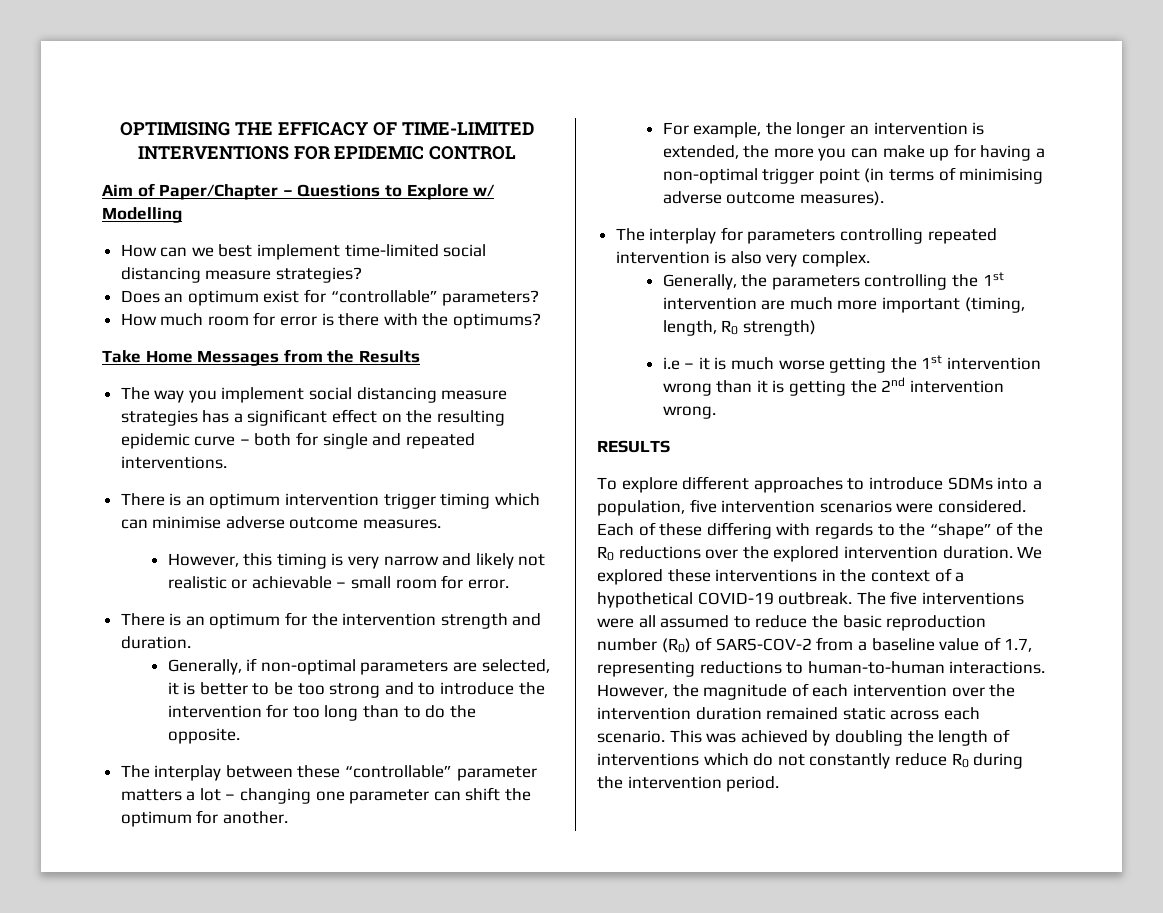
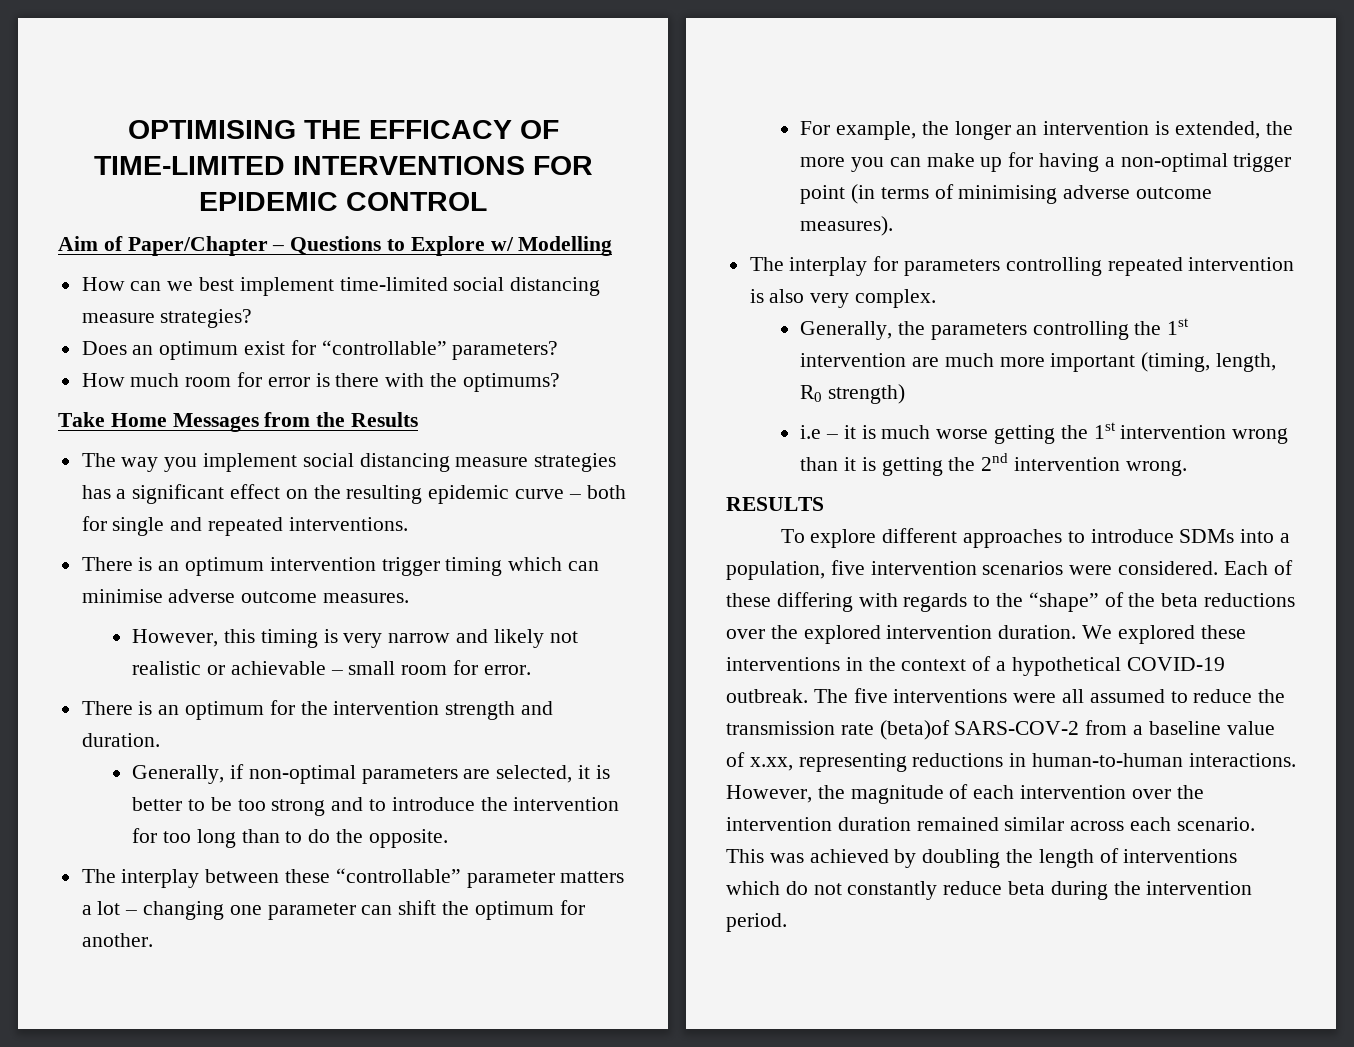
- Each of these differing with regards to the “shape” of the R0 reductions over the explored intervention duration.
+ Each of these differing with regards to the “shape” of the beta reductions over the explored intervention duration.
- The five interventions were all assumed to reduce the basic reproduction number (R0) of SARS-COV-2 from a baseline value of 1.7, representing reductions to human-to-human interactions.
+ The five interventions were all assumed to reduce the transmission rate (beta)of SARS-COV-2 from a baseline value of x.xx, representing reductions in human-to-human interactions.
- However, the magnitude of each intervention over the intervention duration remained static across each scenario.
+ However, the magnitude of each intervention over the intervention duration remained similar across each scenario.
- This was achieved by doubling the length of interventions which do not constantly reduce R0 during the intervention period.
+ This was achieved by doubling the length of interventions which do not constantly reduce beta during the intervention period.

